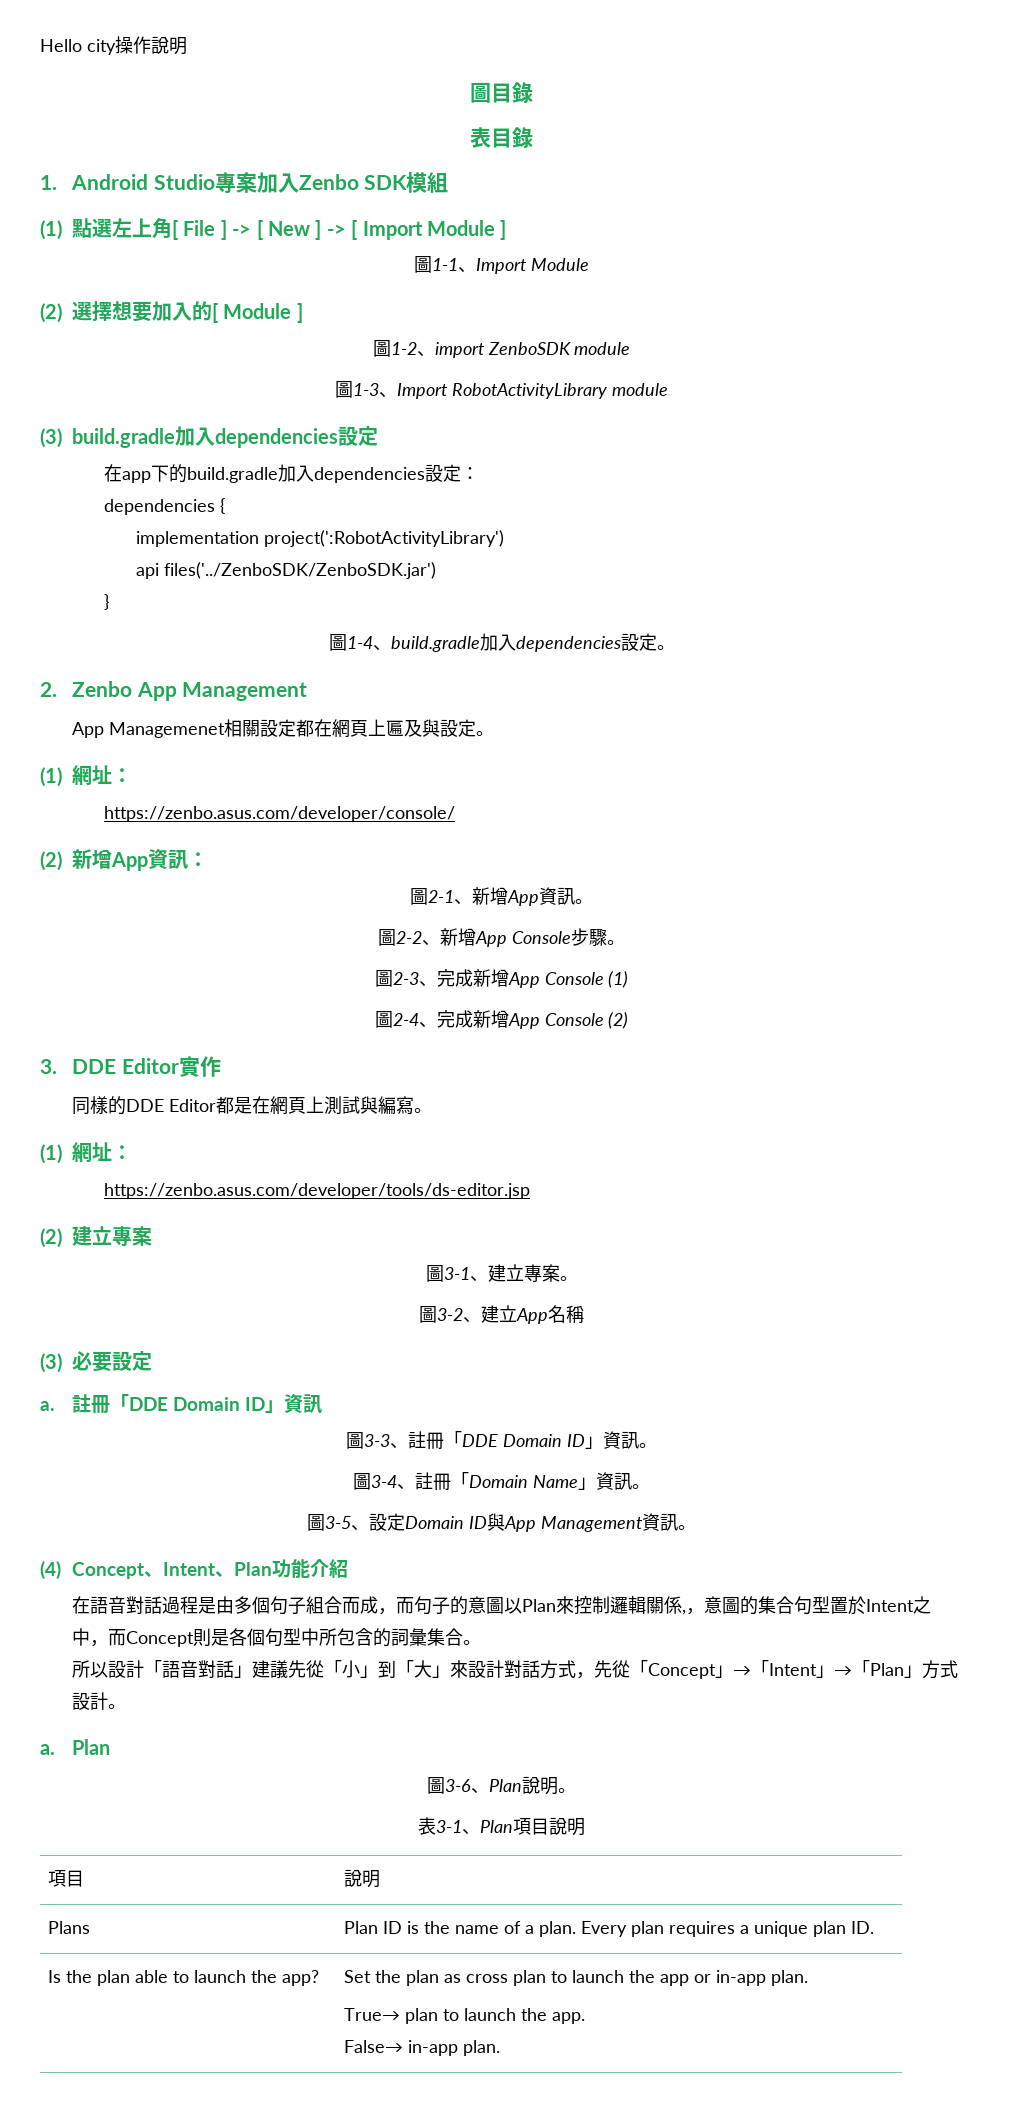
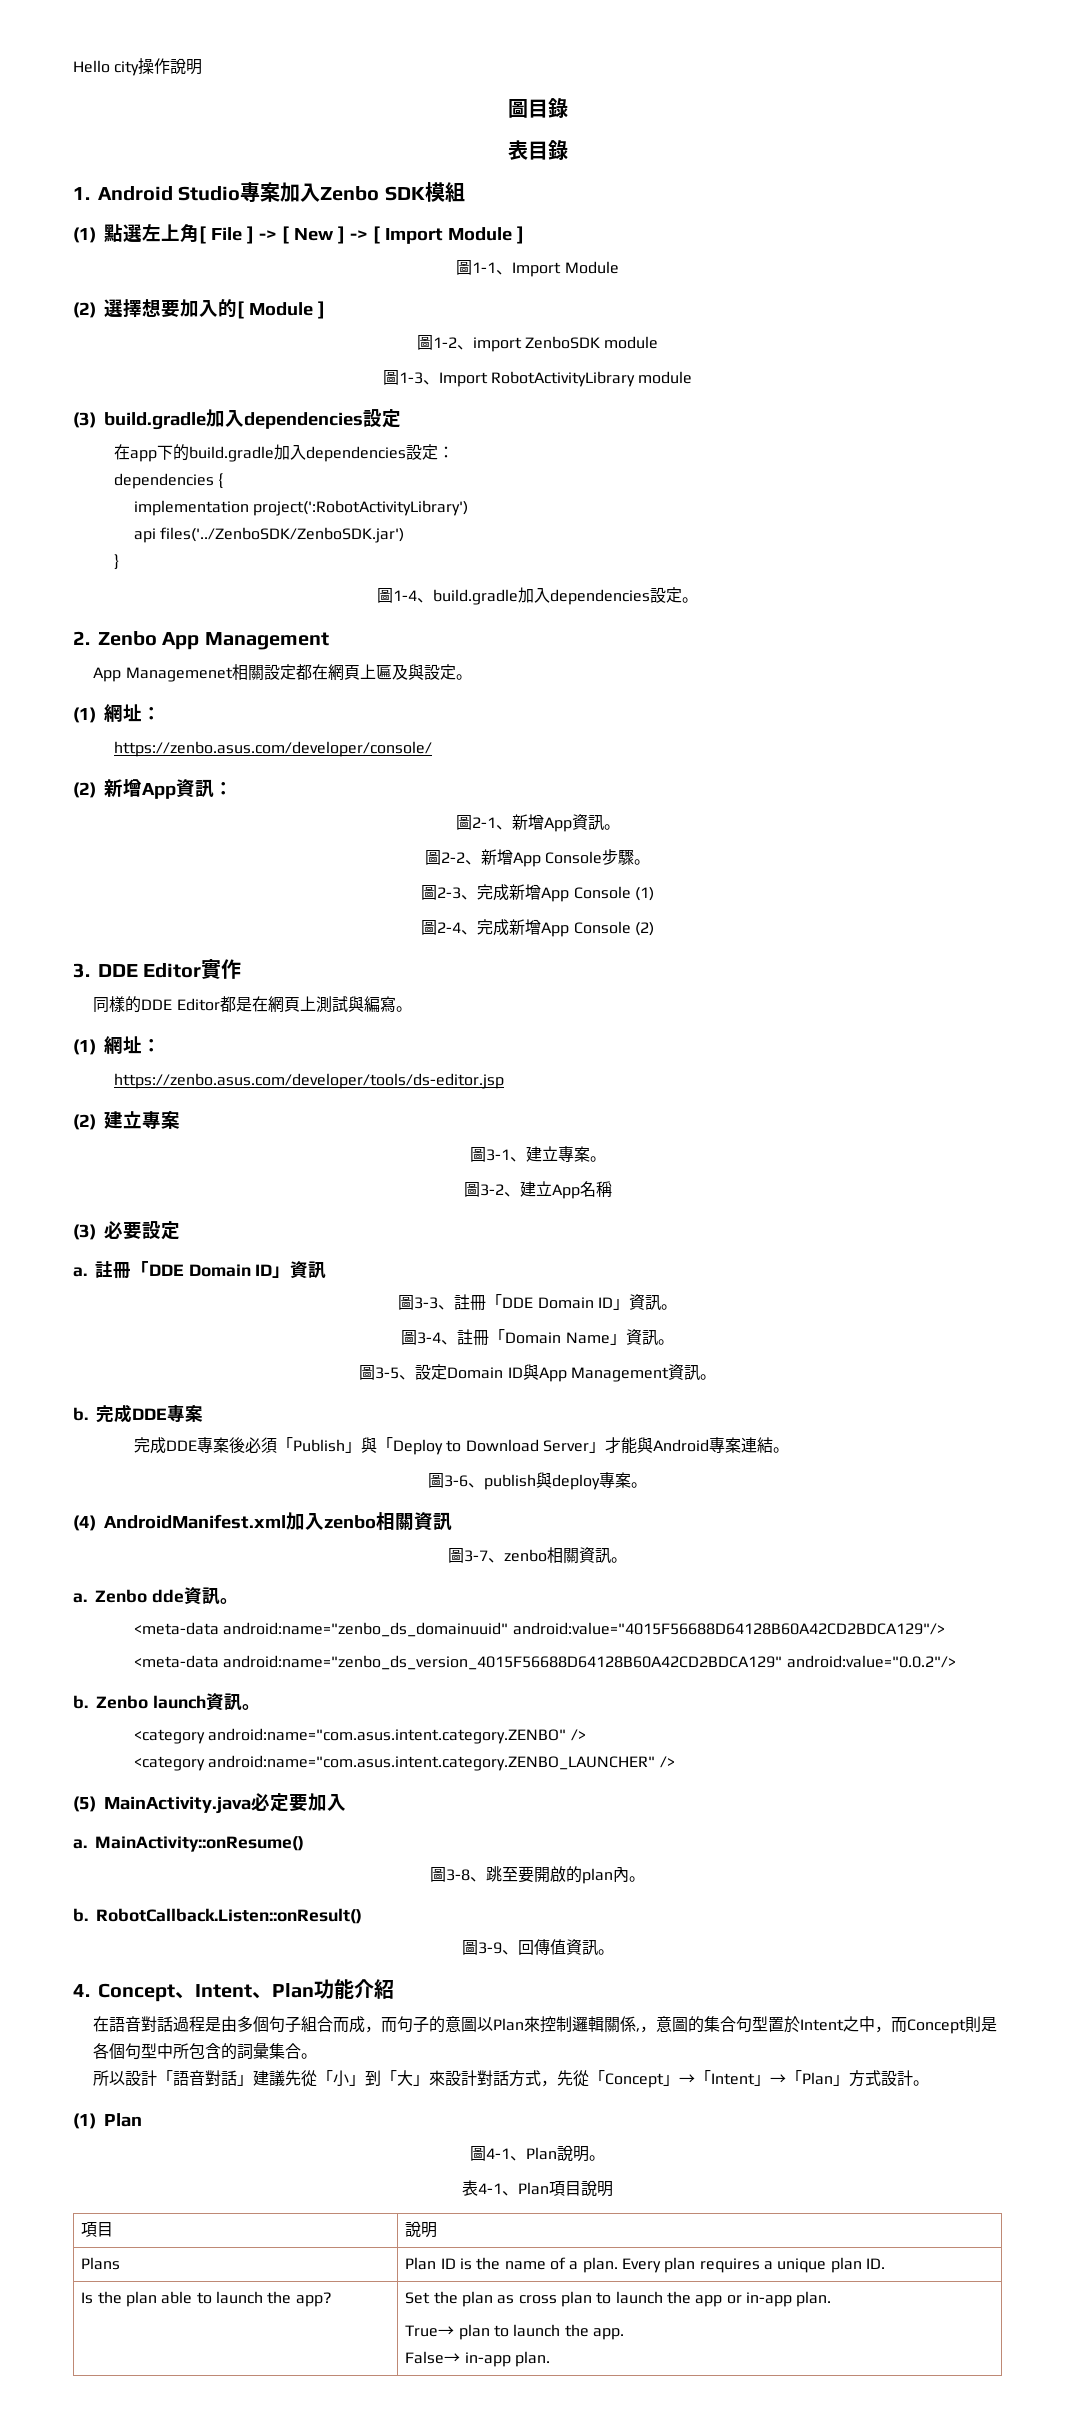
- (4) Concept、Intent、Plan功能介紹
+ b.完成DDE專案
+ 完成DDE專案後必須「Publish」與「Deploy to Download Server」才能與Android專案連結。
+ 圖3-6、publish與deploy專案。
+ (4) AndroidManifest.xml加入zenbo相關資訊
+ 圖3-7、zenbo相關資訊。
+ a. Zenbo dde資訊。
+ <meta-data android:name="zenbo_ds_domainuuid" android:value="4015F56688D64128B60A42CD2BDCA129"/>
+ <meta-data android:name="zenbo_ds_version_4015F56688D64128B60A42CD2BDCA129" android:value="0.0.2"/>
+ b. Zenbo launch資訊。
+ <category android:name="com.asus.intent.category.ZENBO" />
+ <category android:name="com.asus.intent.category.ZENBO_LAUNCHER" />
+ (5) MainActivity.java必定要加入
+ a. MainActivity::onResume()
+ 圖3-8、跳至要開啟的plan內。
+ b. RobotCallback.Listen::onResult()
+ 圖3-9、回傳值資訊。
+ 4. Concept、Intent、Plan功能介紹
- a. Plan
+ (1) Plan
- 圖3-6、Plan說明。
+ 圖4-1、Plan說明。
- 表3-1、Plan項目說明
+ 表4-1、Plan項目說明

